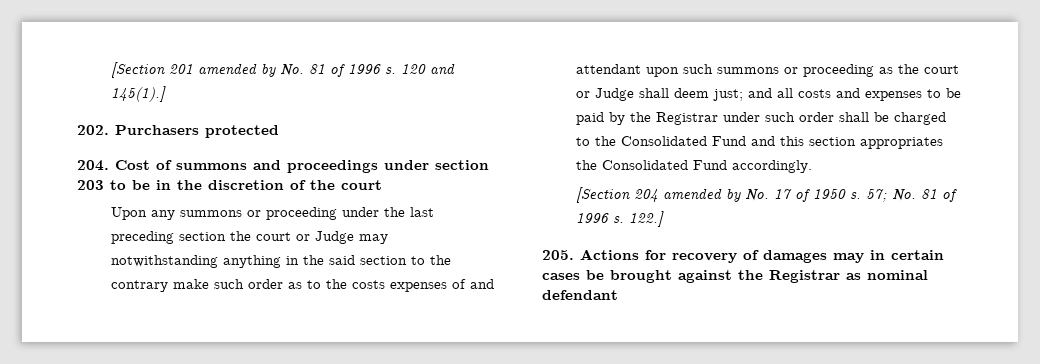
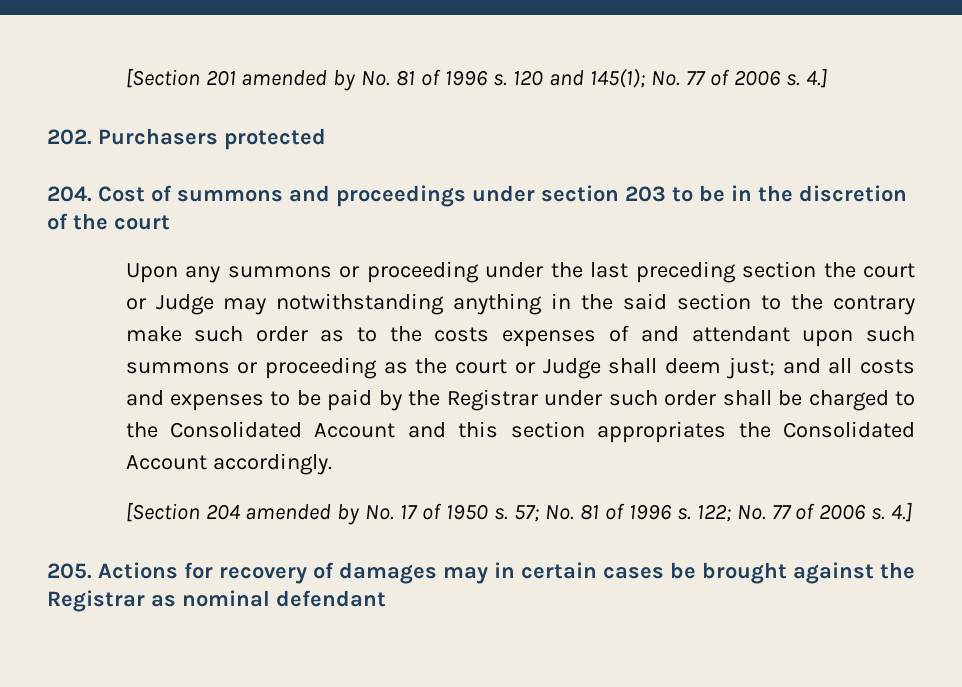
- 120 and 145(1).]
+ 120 and 145(1); No. 77 of 2006 s. 4.]
- and all costs and expenses to be paid by the Registrar under such order shall be charged to the Consolidated Fund and this section appropriates the Consolidated Fund accordingly.
+ and all costs and expenses to be paid by the Registrar under such order shall be charged to the Consolidated Account and this section appropriates the Consolidated Account accordingly.
- 122.]
+ 122; No. 77 of 2006 s. 4.]

